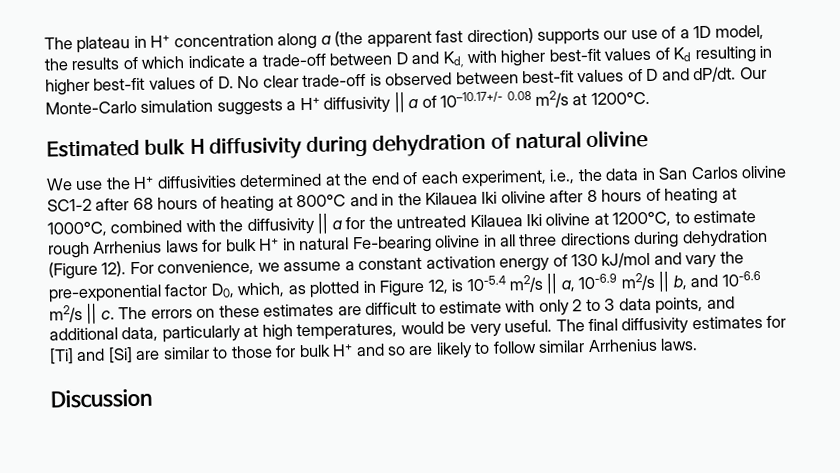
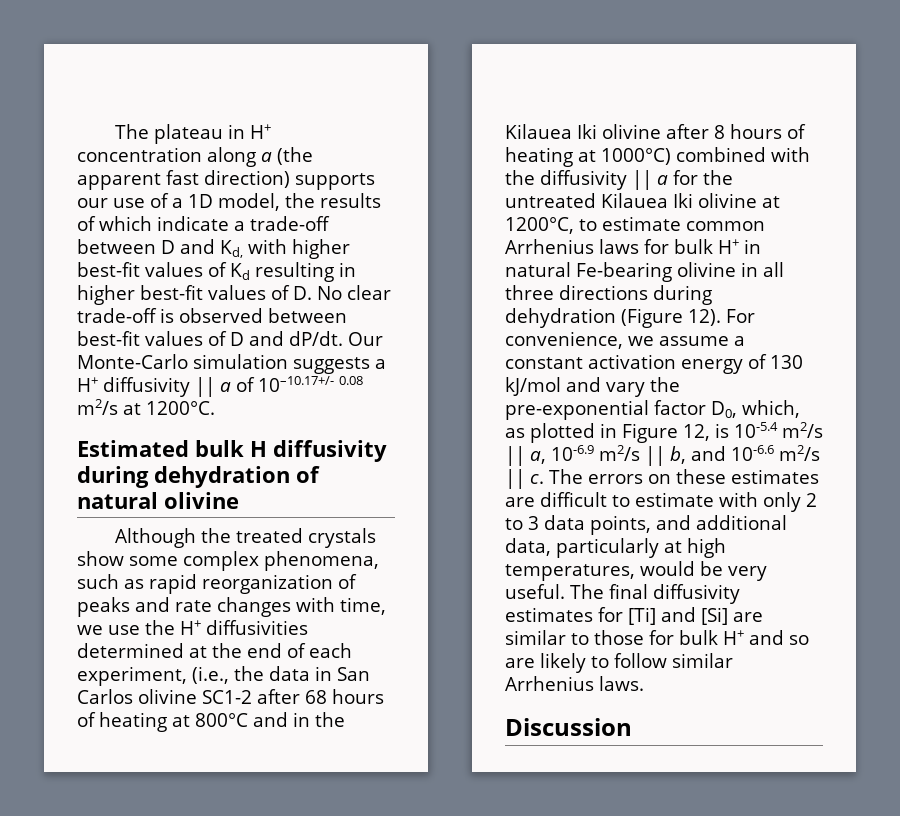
- We use the H+ diffusivities determined at the end of each experiment, i.e., the data in San Carlos olivine SC1-2 after 68 hours of heating at 800°C and in the Kilauea Iki olivine after 8 hours of heating at 1000°C, combined with the diffusivity || a for the untreated Kilauea Iki olivine at 1200°C, to estimate rough Arrhenius laws for bulk H+ in natural Fe-bearing olivine in all three directions during dehydration (Figure 12).
+ Although the treated crystals show some complex phenomena, such as rapid reorganization of peaks and rate changes with time, we use the H+ diffusivities determined at the end of each experiment, (i.e., the data in San Carlos olivine SC1-2 after 68 hours of heating at 800°C and in the Kilauea Iki olivine after 8 hours of heating at 1000°C) combined with the diffusivity || a for the untreated Kilauea Iki olivine at 1200°C, to estimate common Arrhenius laws for bulk H+ in natural Fe-bearing olivine in all three directions during dehydration (Figure 12).

